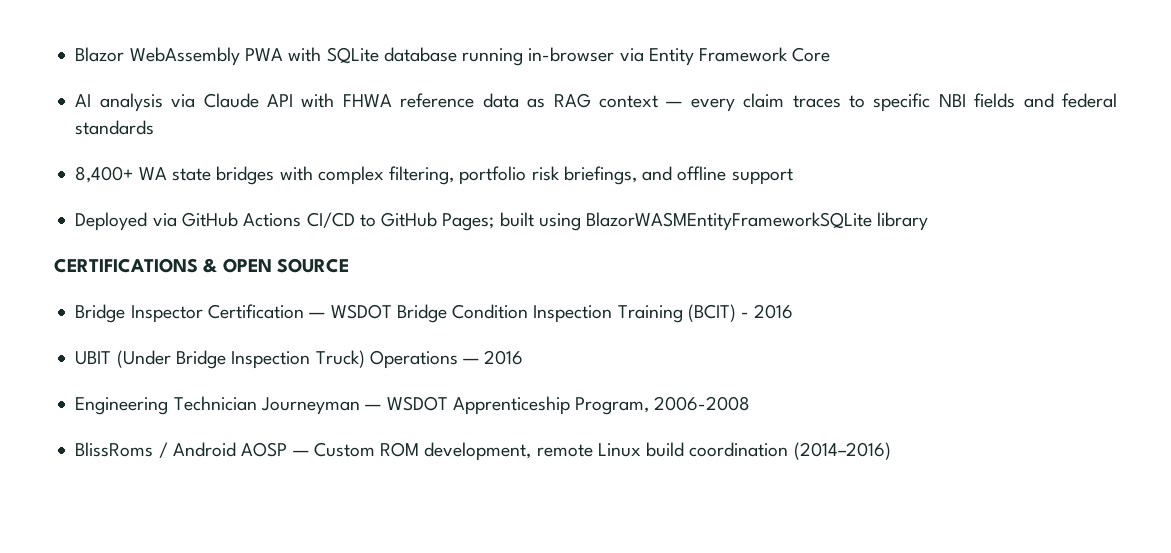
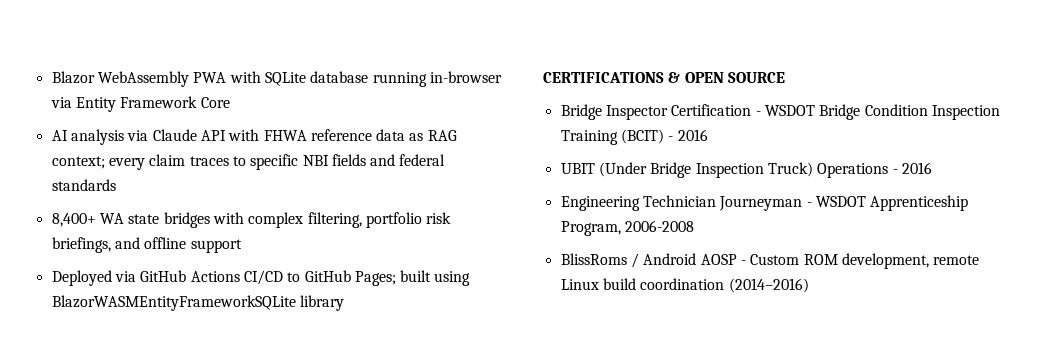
- AI analysis via Claude API with FHWA reference data as RAG context — every claim traces to specific NBI fields and federal standards
+ AI analysis via Claude API with FHWA reference data as RAG context; every claim traces to specific NBI fields and federal standards
- Bridge Inspector Certification — WSDOT Bridge Condition Inspection Training (BCIT) - 2016
+ Bridge Inspector Certification - WSDOT Bridge Condition Inspection Training (BCIT) - 2016
- UBIT (Under Bridge Inspection Truck) Operations — 2016
+ UBIT (Under Bridge Inspection Truck) Operations - 2016
- Engineering Technician Journeyman — WSDOT Apprenticeship Program, 2006-2008
+ Engineering Technician Journeyman - WSDOT Apprenticeship Program, 2006-2008
- BlissRoms / Android AOSP — Custom ROM development, remote Linux build coordination (2014–2016)
+ BlissRoms / Android AOSP - Custom ROM development, remote Linux build coordination (2014–2016)

